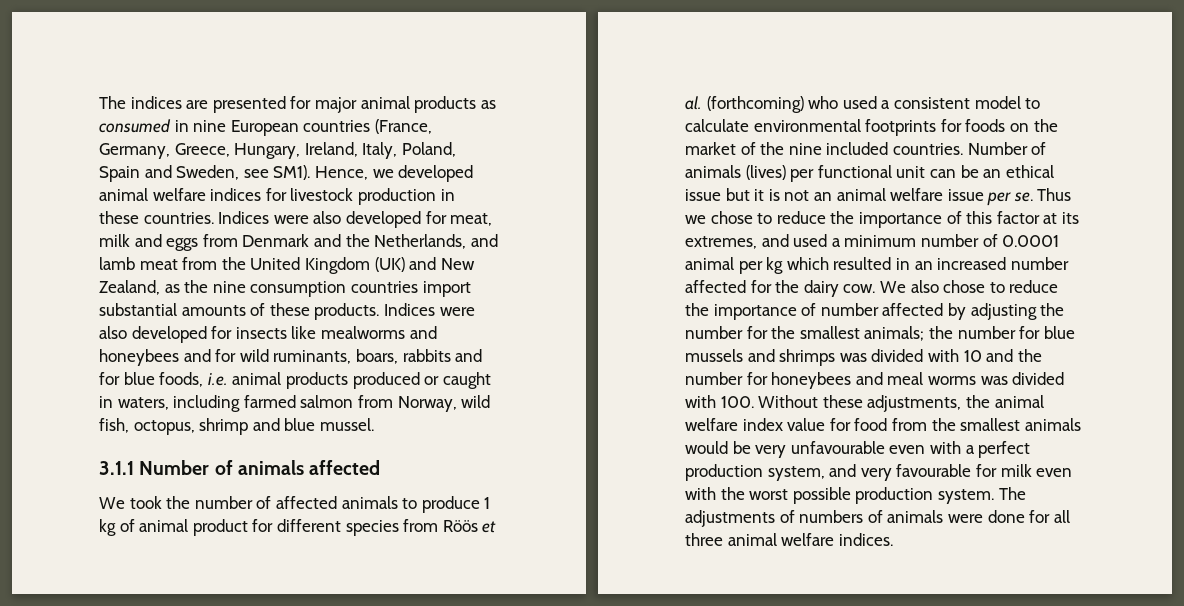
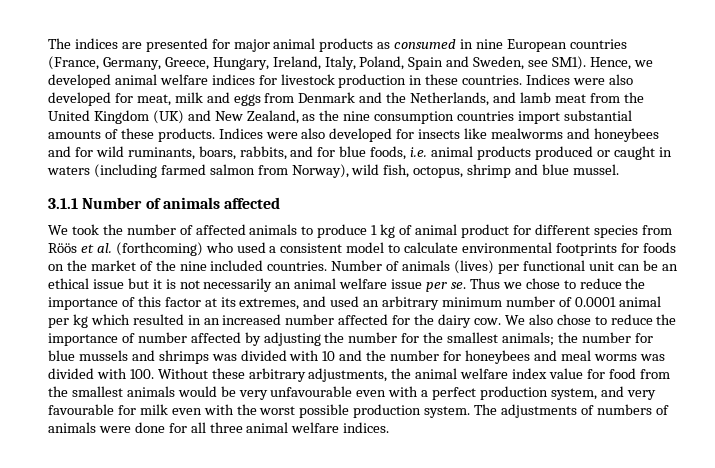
- Indices were also developed for insects like mealworms and honeybees and for wild ruminants, boars, rabbits and for blue foods, i.e. animal products produced or caught in waters, including farmed salmon from Norway, wild fish, octopus, shrimp and blue mussel.
+ Indices were also developed for insects like mealworms and honeybees and for wild ruminants, boars, rabbits, and for blue foods, i.e. animal products produced or caught in waters (including farmed salmon from Norway), wild fish, octopus, shrimp and blue mussel.
- Number of animals (lives) per functional unit can be an ethical issue but it is not an animal welfare issue per se.
+ Number of animals (lives) per functional unit can be an ethical issue but it is not necessarily an animal welfare issue per se.
- Thus we chose to reduce the importance of this factor at its extremes, and used a minimum number of 0.0001 animal per kg which resulted in an increased number affected for the dairy cow.
+ Thus we chose to reduce the importance of this factor at its extremes, and used an arbitrary minimum number of 0.0001 animal per kg which resulted in an increased number affected for the dairy cow.
- the number for blue mussels and shrimps was divided with 10 and the number for honeybees and meal worms was divided with 100. Without these adjustments, the animal welfare index value for food from the smallest animals would be very unfavourable even with a perfect production system, and very favourable for milk even with the worst possible production system.
+ the number for blue mussels and shrimps was divided with 10 and the number for honeybees and meal worms was divided with 100. Without these arbitrary adjustments, the animal welfare index value for food from the smallest animals would be very unfavourable even with a perfect production system, and very favourable for milk even with the worst possible production system.

